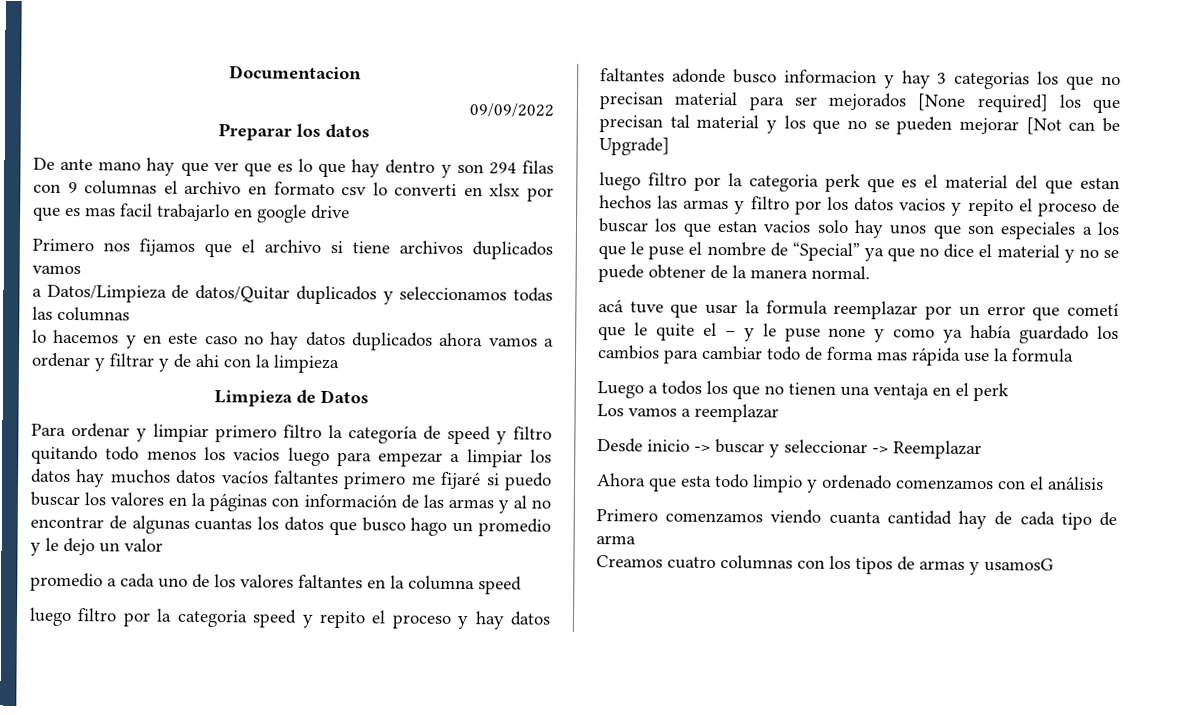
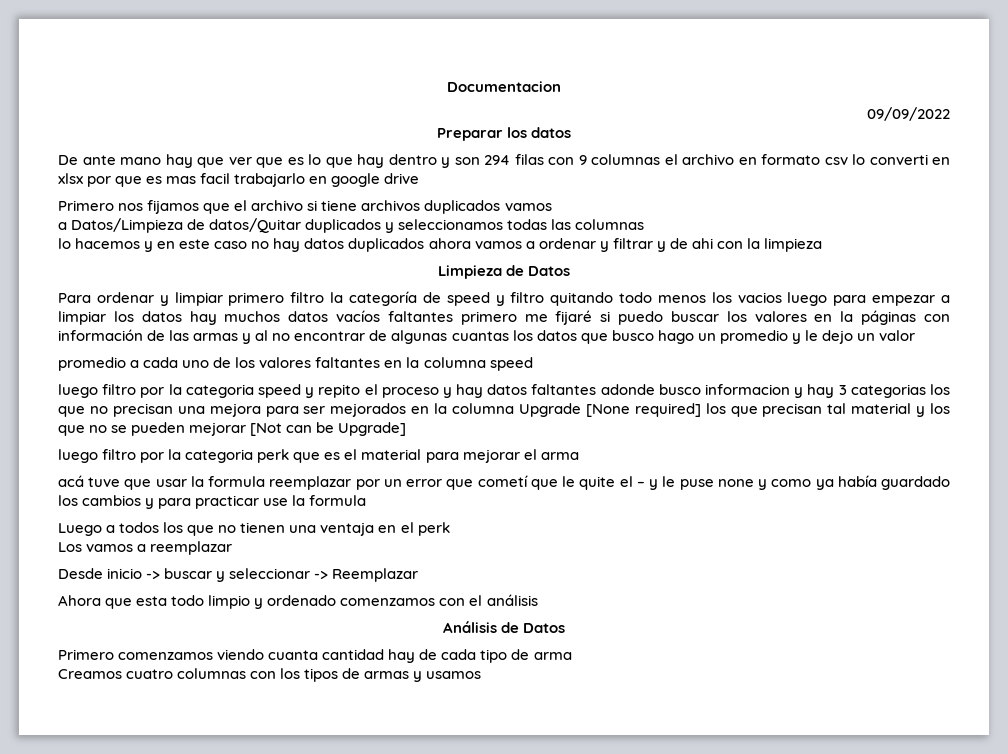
- luego filtro por la categoria speed y repito el proceso y hay datos faltantes adonde busco informacion y hay 3 categorias los que no precisan material para ser mejorados [None required] los que precisan tal material y los que no se pueden mejorar [Not can be Upgrade]
+ luego filtro por la categoria speed y repito el proceso y hay datos faltantes adonde busco informacion y hay 3 categorias los que no precisan una mejora para ser mejorados en la columna Upgrade [None required] los que precisan tal material y los que no se pueden mejorar [Not can be Upgrade]
- luego filtro por la categoria perk que es el material del que estan hechos las armas y filtro por los datos vacios y repito el proceso de buscar los que estan vacios solo hay unos que son especiales a los que le puse el nombre de “Special” ya que no dice el material y no se puede obtener de la manera normal.
+ luego filtro por la categoria perk que es el material para mejorar el arma
- acá tuve que usar la formula reemplazar por un error que cometí que le quite el – y le puse none y como ya había guardado los cambios para cambiar todo de forma mas rápida use la formula
+ acá tuve que usar la formula reemplazar por un error que cometí que le quite el – y le puse none y como ya había guardado los cambios y para practicar use la formula
+ Análisis de Datos
- Creamos cuatro columnas con los tipos de armas y usamosG
+ Creamos cuatro columnas con los tipos de armas y usamos

